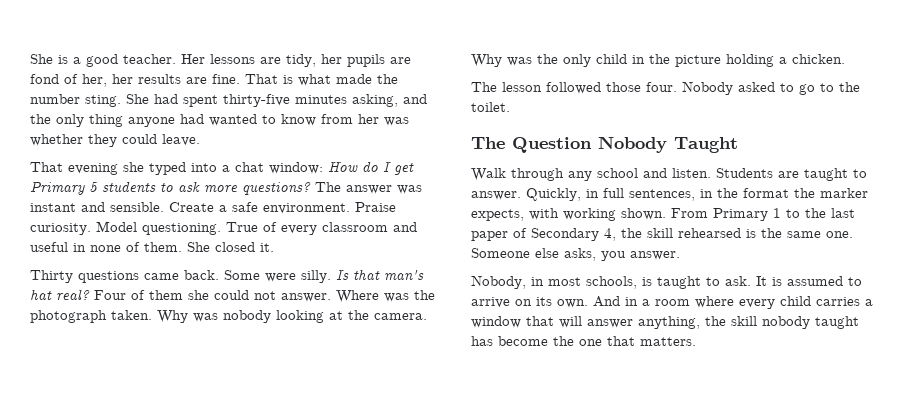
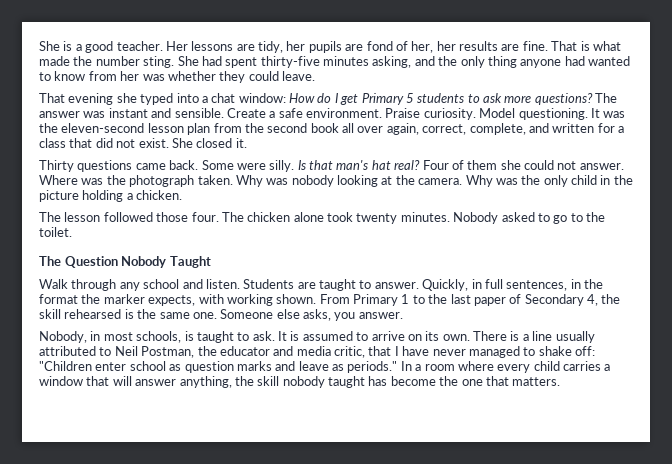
- True of every classroom and useful in none of them.
+ It was the eleven-second lesson plan from the second book all over again, correct, complete, and written for a class that did not exist.
+ The chicken alone took twenty minutes.
- And in a room where every child carries a window that will answer anything, the skill nobody taught has become the one that matters.
+ There is a line usually attributed to Neil Postman, the educator and media critic, that I have never managed to shake off: "Children enter school as question marks and leave as periods." In a room where every child carries a window that will answer anything, the skill nobody taught has become the one that matters.

